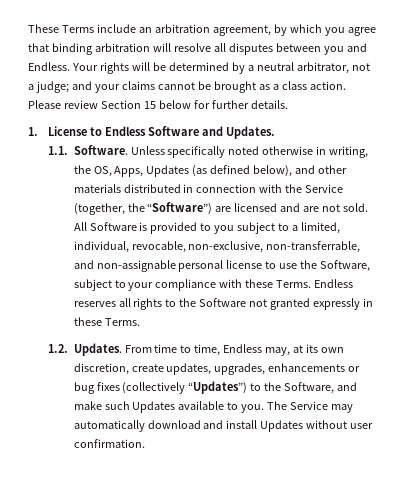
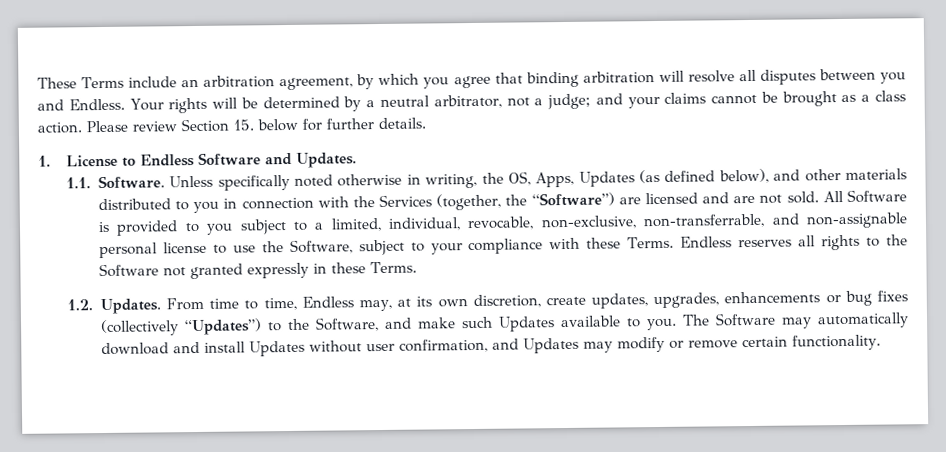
- Please review Section 15 below for further details.
+ Please review Section 15. below for further details.
- Unless specifically noted otherwise in writing, the OS, Apps, Updates (as defined below), and other materials distributed in connection with the Service (together, the “Software”) are licensed and are not sold.
+ Unless specifically noted otherwise in writing, the OS, Apps, Updates (as defined below), and other materials distributed to you in connection with the Services (together, the “Software”) are licensed and are not sold.
- The Service may automatically download and install Updates without user confirmation.
+ The Software may automatically download and install Updates without user confirmation, and Updates may modify or remove certain functionality.

